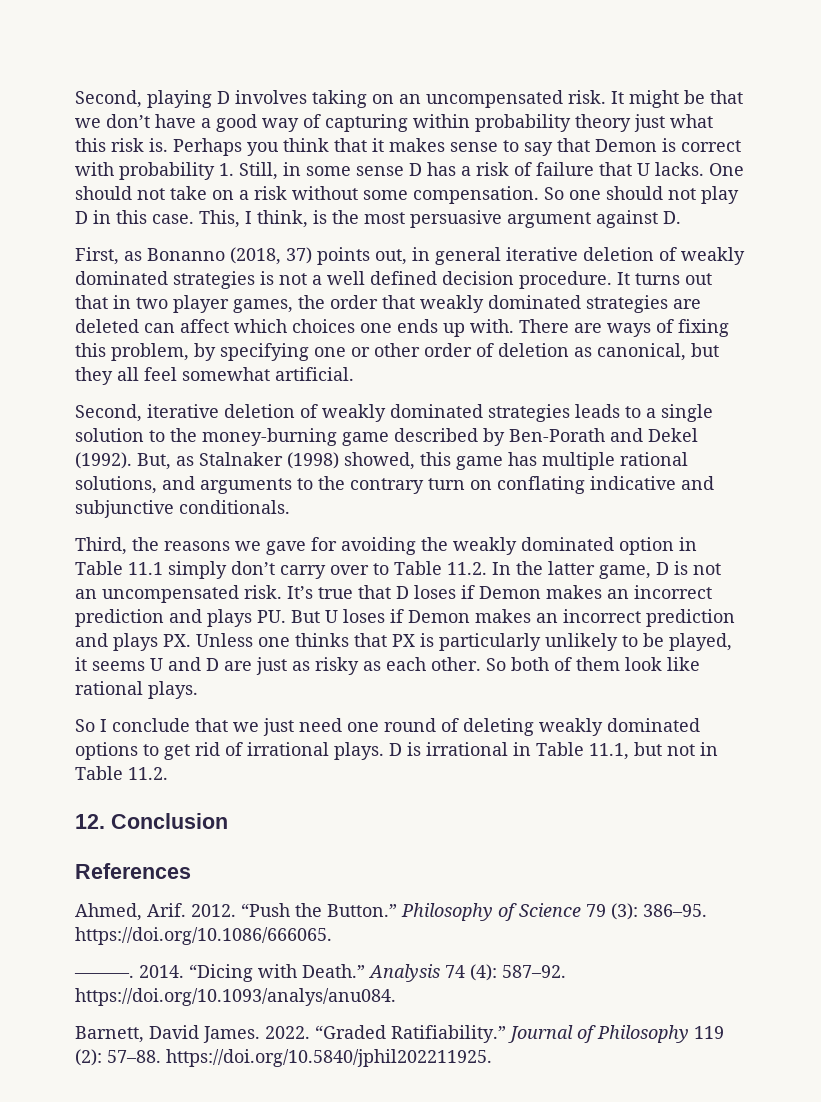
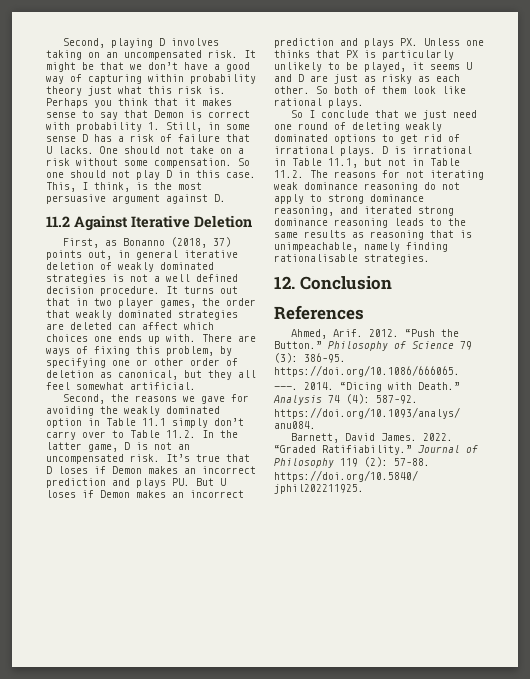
+ 11.2 Against Iterative Deletion
- Second, iterative deletion of weakly dominated strategies leads to a single solution to the money-burning game described by Ben-Porath and Dekel (1992). But, as Stalnaker (1998) showed, this game has multiple rational solutions, and arguments to the contrary turn on conflating indicative and subjunctive conditionals.
- Third, the reasons we gave for avoiding the weakly dominated option in Table 11.1 simply don’t carry over to Table 11.2. In the latter game, D is not an uncompensated risk.
+ Second, the reasons we gave for avoiding the weakly dominated option in Table 11.1 simply don’t carry over to Table 11.2. In the latter game, D is not an uncompensated risk.
- D is irrational in Table 11.1, but not in Table 11.2.
+ D is irrational in Table 11.1, but not in Table 11.2. The reasons for not iterating weak dominance reasoning do not apply to strong dominance reasoning, and iterated strong dominance reasoning leads to the same results as reasoning that is unimpeachable, namely finding rationalisable strategies.

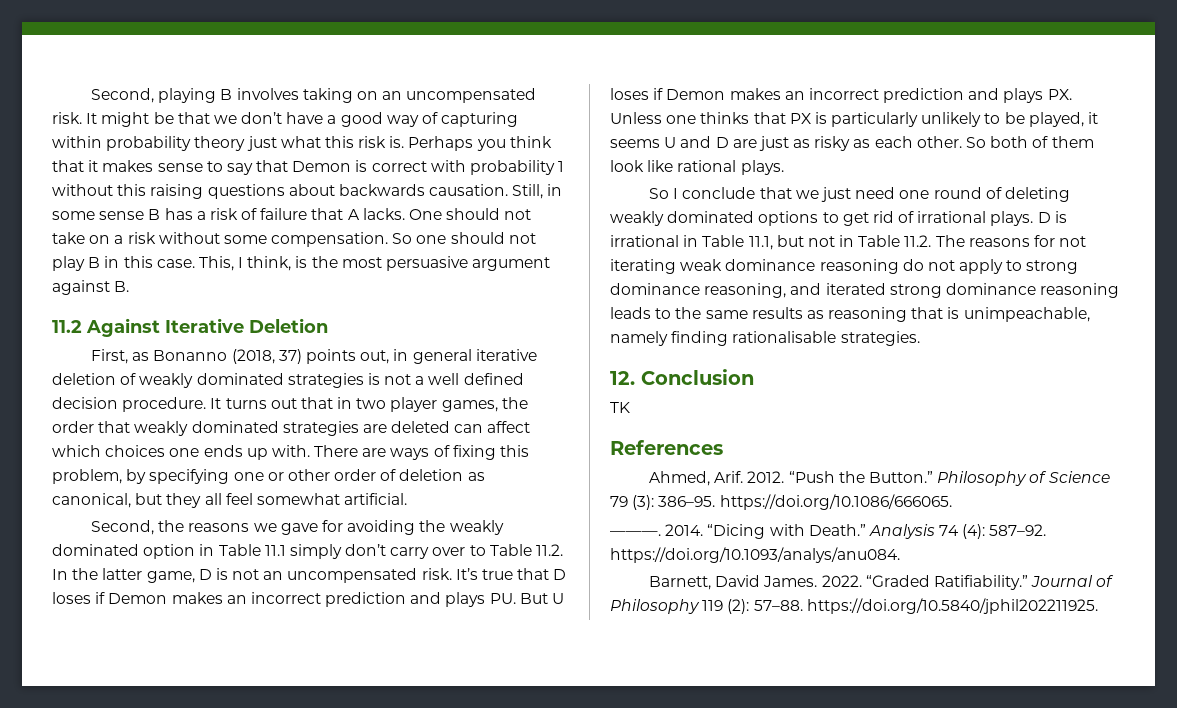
- Second, playing D involves taking on an uncompensated risk.
+ Second, playing B involves taking on an uncompensated risk.
- Perhaps you think that it makes sense to say that Demon is correct with probability 1. Still, in some sense D has a risk of failure that U lacks.
+ Perhaps you think that it makes sense to say that Demon is correct with probability 1 without this raising questions about backwards causation. Still, in some sense B has a risk of failure that A lacks.
- So one should not play D in this case.
+ So one should not play B in this case.
- This, I think, is the most persuasive argument against D.
+ This, I think, is the most persuasive argument against B.
+ TK

